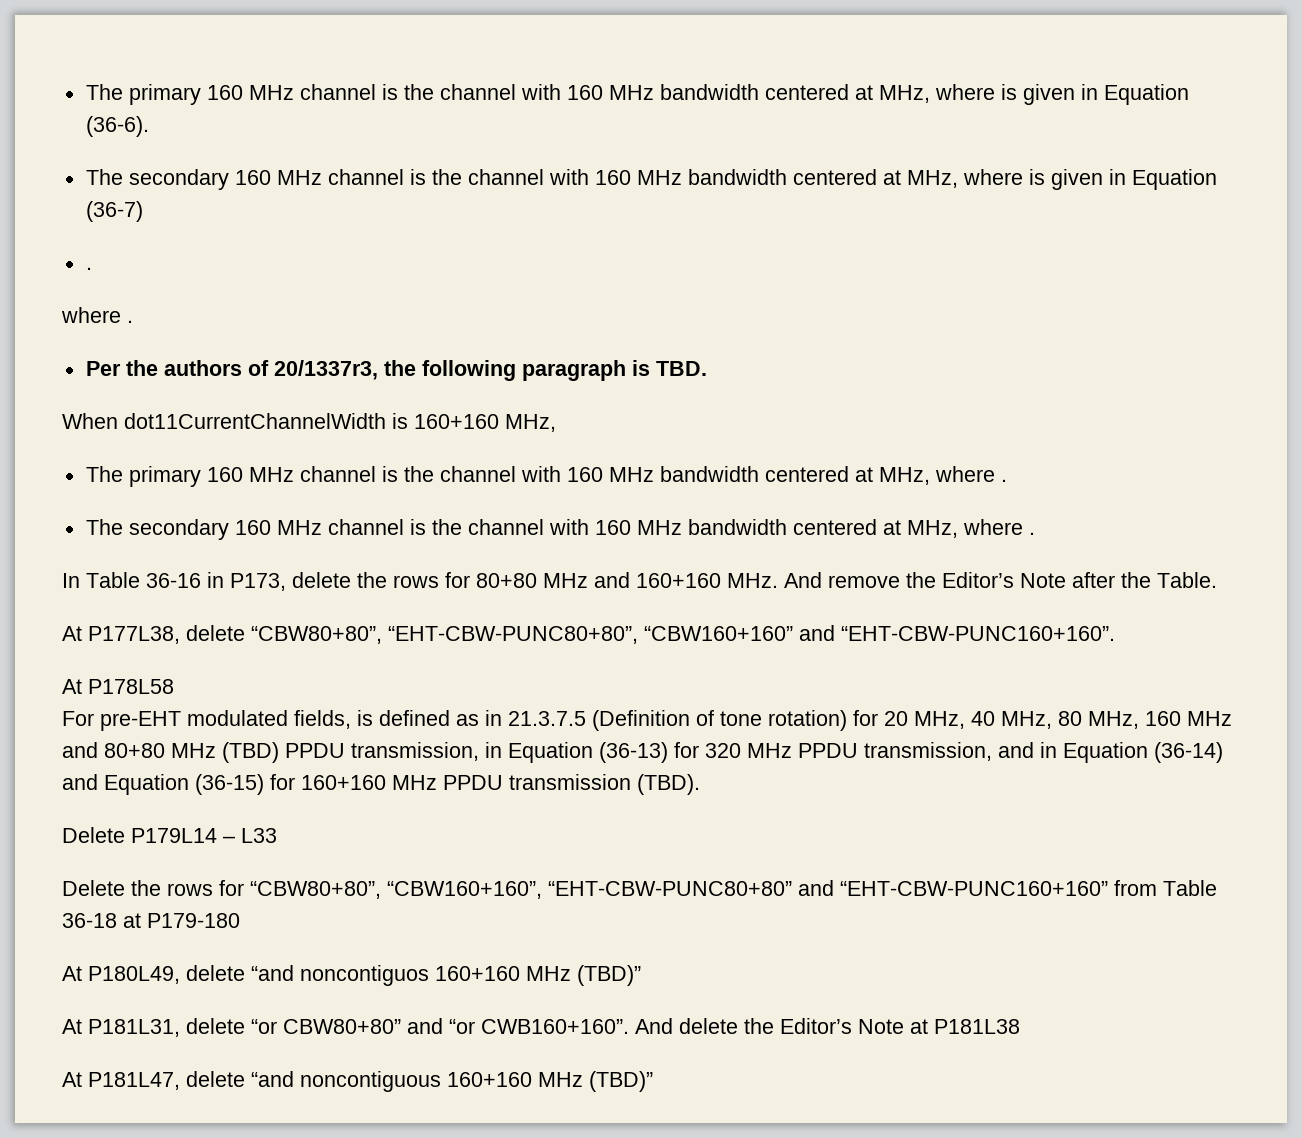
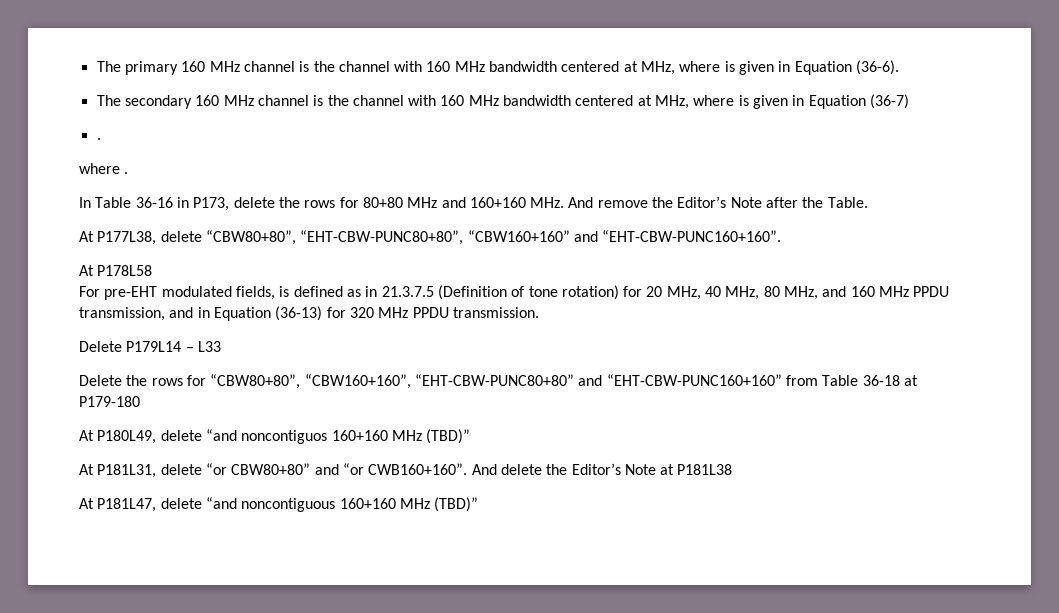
- Per the authors of 20/1337r3, the following paragraph is TBD.
- When dot11CurrentChannelWidth is 160+160 MHz,
- The primary 160 MHz channel is the channel with 160 MHz bandwidth centered at MHz, where .
- The secondary 160 MHz channel is the channel with 160 MHz bandwidth centered at MHz, where .
- For pre-EHT modulated fields, is defined as in 21.3.7.5 (Definition of tone rotation) for 20 MHz, 40 MHz, 80 MHz, 160 MHz and 80+80 MHz (TBD) PPDU transmission, in Equation (36-13) for 320 MHz PPDU transmission, and in Equation (36-14) and Equation (36-15) for 160+160 MHz PPDU transmission (TBD).
+ For pre-EHT modulated fields, is defined as in 21.3.7.5 (Definition of tone rotation) for 20 MHz, 40 MHz, 80 MHz, and 160 MHz PPDU transmission, and in Equation (36-13) for 320 MHz PPDU transmission.

